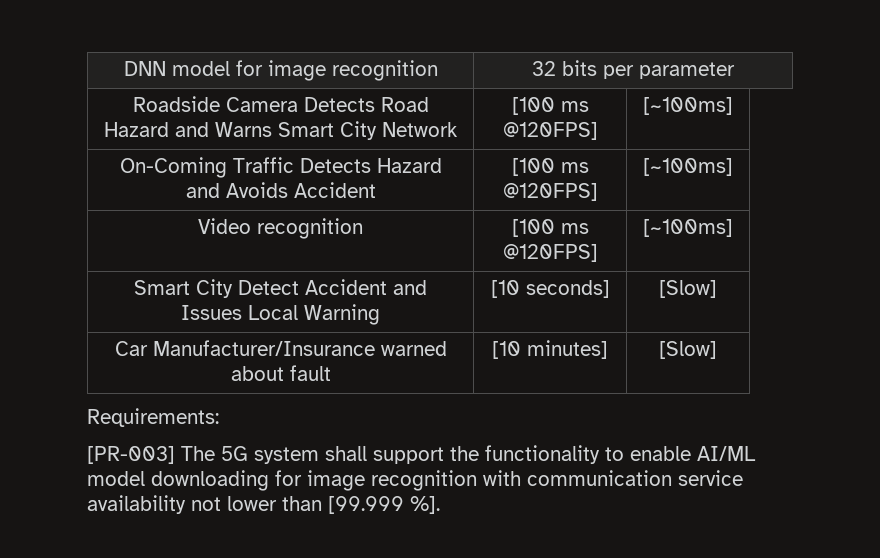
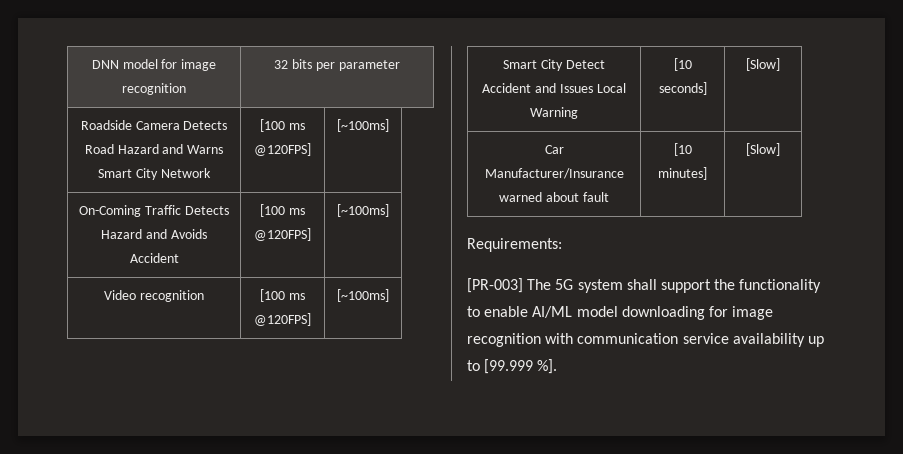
- [PR-003] The 5G system shall support the functionality to enable AI/ML model downloading for image recognition with communication service availability not lower than [99.999 %].
+ [PR-003] The 5G system shall support the functionality to enable AI/ML model downloading for image recognition with communication service availability up to [99.999 %].

